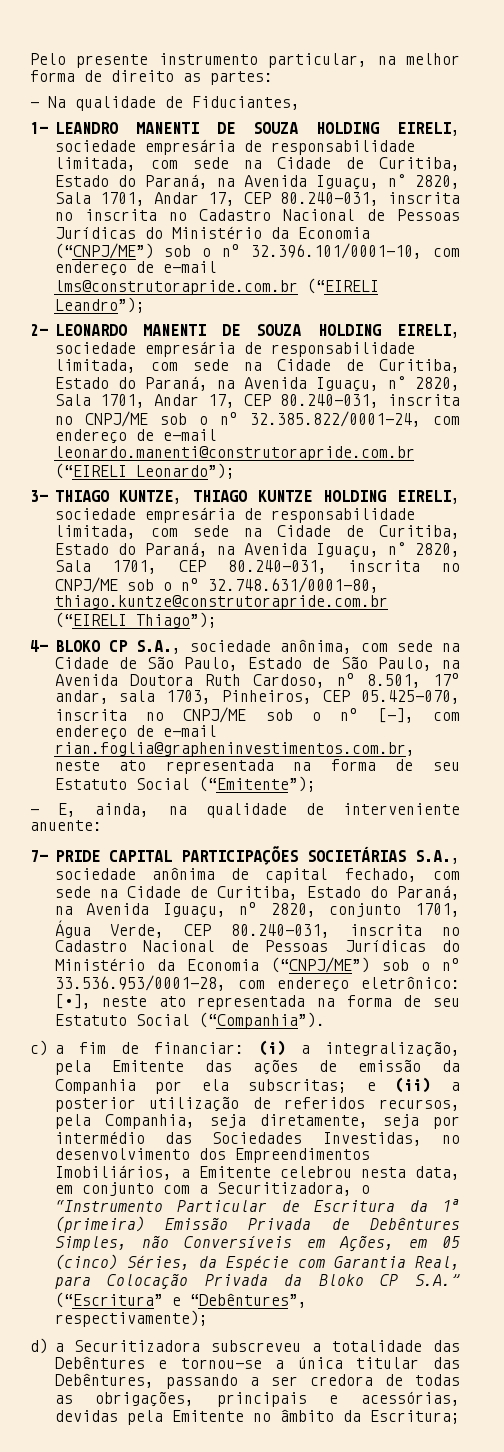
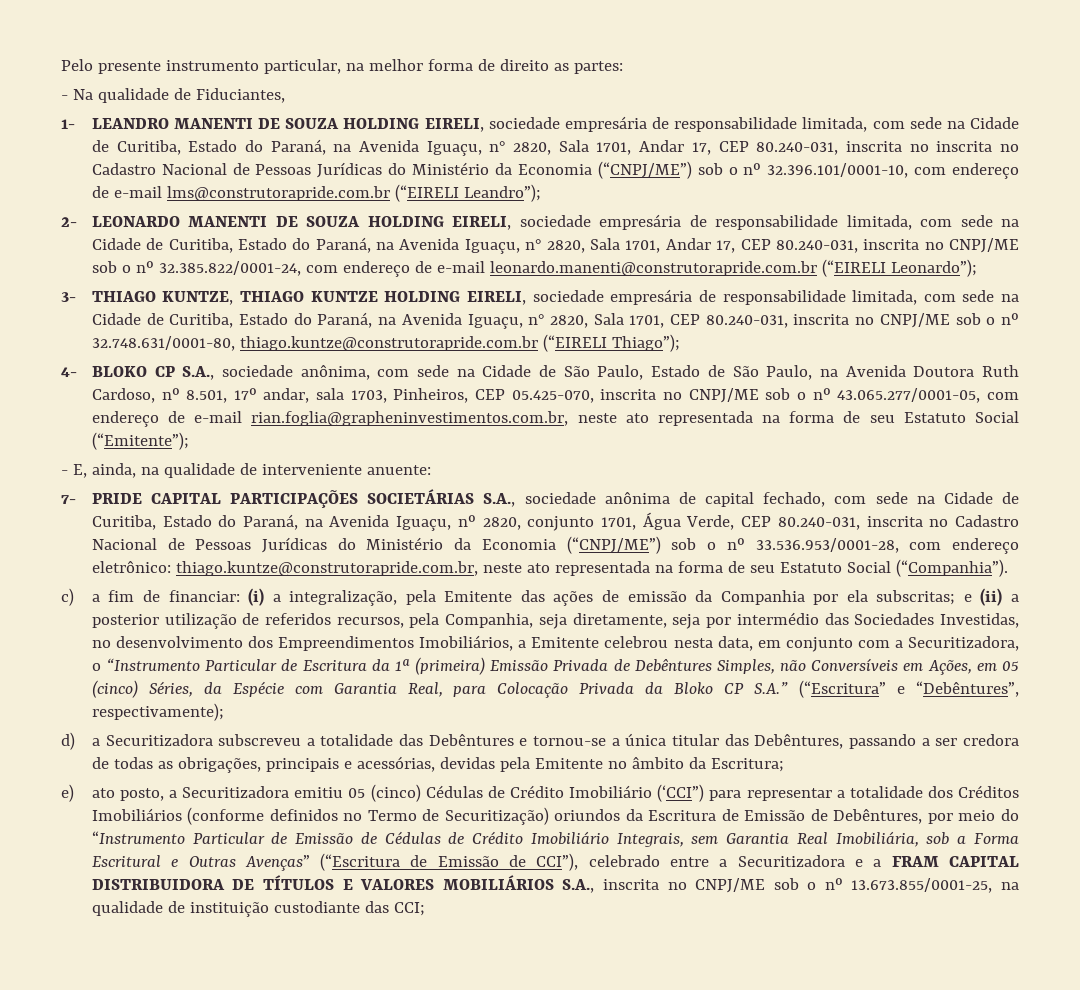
- 4- BLOKO CP S.A., sociedade anônima, com sede na Cidade de São Paulo, Estado de São Paulo, na Avenida Doutora Ruth Cardoso, nº 8.501, 17º andar, sala 1703, Pinheiros, CEP 05.425-070, inscrita no CNPJ/ME sob o nº [-], com endereço de e-mail rian.foglia@grapheninvestimentos.com.br, neste ato representada na forma de seu Estatuto Social (“Emitente”);
+ 4- BLOKO CP S.A., sociedade anônima, com sede na Cidade de São Paulo, Estado de São Paulo, na Avenida Doutora Ruth Cardoso, nº 8.501, 17º andar, sala 1703, Pinheiros, CEP 05.425-070, inscrita no CNPJ/ME sob o nº 43.065.277/0001-05, com endereço de e-mail rian.foglia@grapheninvestimentos.com.br, neste ato representada na forma de seu Estatuto Social (“Emitente”);
- 7- PRIDE CAPITAL PARTICIPAÇÕES SOCIETÁRIAS S.A., sociedade anônima de capital fechado, com sede na Cidade de Curitiba, Estado do Paraná, na Avenida Iguaçu, nº 2820, conjunto 1701, Água Verde, CEP 80.240-031, inscrita no Cadastro Nacional de Pessoas Jurídicas do Ministério da Economia (“CNPJ/ME”) sob o nº 33.536.953/0001-28, com endereço eletrônico: [•], neste ato representada na forma de seu Estatuto Social (“Companhia”).
+ 7- PRIDE CAPITAL PARTICIPAÇÕES SOCIETÁRIAS S.A., sociedade anônima de capital fechado, com sede na Cidade de Curitiba, Estado do Paraná, na Avenida Iguaçu, nº 2820, conjunto 1701, Água Verde, CEP 80.240-031, inscrita no Cadastro Nacional de Pessoas Jurídicas do Ministério da Economia (“CNPJ/ME”) sob o nº 33.536.953/0001-28, com endereço eletrônico: thiago.kuntze@construtorapride.com.br, neste ato representada na forma de seu Estatuto Social (“Companhia”).
+ e) ato posto, a Securitizadora emitiu 05 (cinco) Cédulas de Crédito Imobiliário (‘CCI”) para representar a totalidade dos Créditos Imobiliários (conforme definidos no Termo de Securitização) oriundos da Escritura de Emissão de Debêntures, por meio do “Instrumento Particular de Emissão de Cédulas de Crédito Imobiliário Integrais, sem Garantia Real Imobiliária, sob a Forma Escritural e Outras Avenças” (“Escritura de Emissão de CCI”), celebrado entre a Securitizadora e a FRAM CAPITAL DISTRIBUIDORA DE TÍTULOS E VALORES MOBILIÁRIOS S.A., inscrita no CNPJ/ME sob o nº 13.673.855/0001-25, na qualidade de instituição custodiante das CCI;

